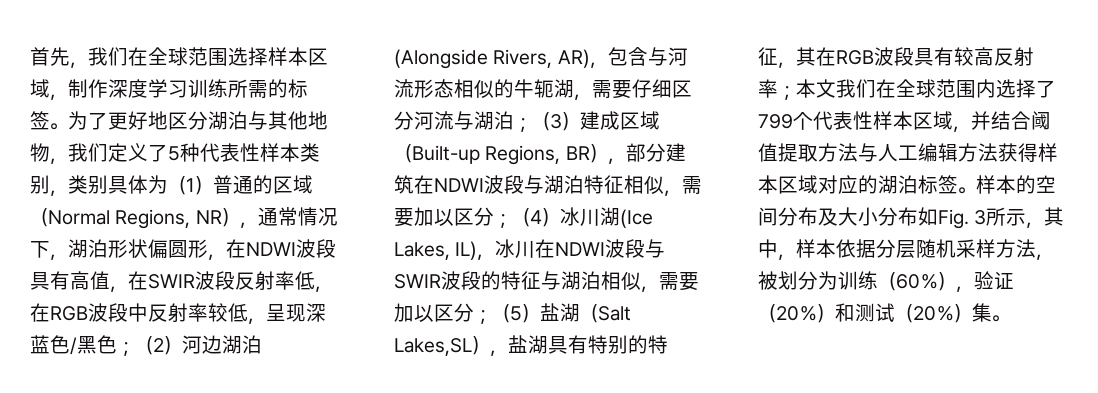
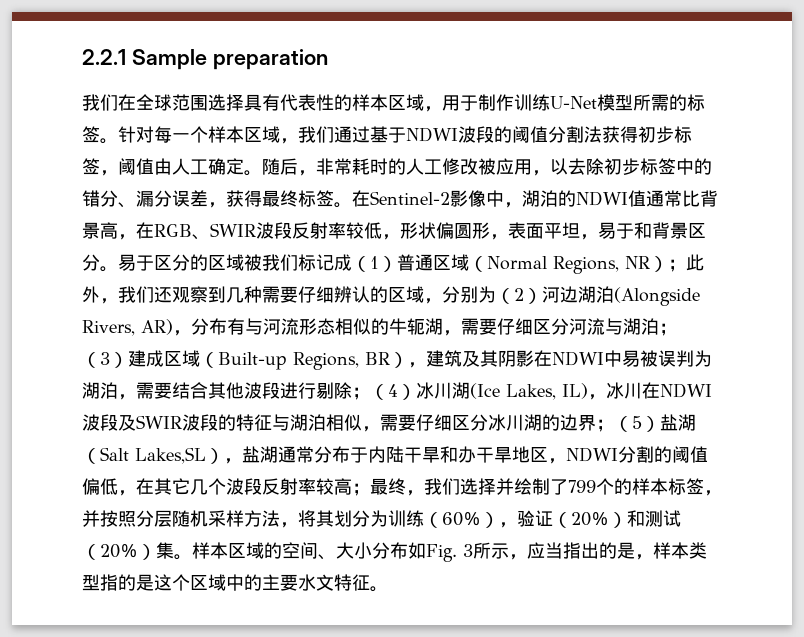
- 首先，我们在全球范围选择样本区域，制作深度学习训练所需的标签。为了更好地区分湖泊与其他地物，我们定义了5种代表性样本类别，类别具体为（1）普通的区域（Normal Regions, NR），通常情况下，湖泊形状偏圆形，在NDWI波段具有高值，在SWIR波段反射率低，在RGB波段中反射率较低，呈现深蓝色/黑色；（2）河边湖泊(Alongside Rivers, AR)，包含与河流形态相似的牛轭湖，需要仔细区分河流与湖泊；
+ 2.2.1 Sample preparation
+ 我们在全球范围选择具有代表性的样本区域，用于制作训练U-Net模型所需的标签。针对每一个样本区域，我们通过基于NDWI波段的阈值分割法获得初步标签，阈值由人工确定。随后，非常耗时的人工修改被应用，以去除初步标签中的错分、漏分误差，获得最终标签。在Sentinel-2影像中，湖泊的NDWI值通常比背景高，在RGB、SWIR波段反射率较低，形状偏圆形，表面平坦，易于和背景区分。易于区分的区域被我们标记成（1）普通区域（Normal Regions, NR）；此外，我们还观察到几种需要仔细辨认的区域，分别为（2）河边湖泊(Alongside Rivers, AR)，分布有与河流形态相似的牛轭湖，需要仔细区分河流与湖泊；
- （3）建成区域（Built-up Regions, BR），部分建筑在NDWI波段与湖泊特征相似，需要加以区分；
+ （3）建成区域（Built-up Regions, BR），建筑及其阴影在NDWI中易被误判为湖泊，需要结合其他波段进行剔除；
- （4）冰川湖(Ice Lakes, IL)，冰川在NDWI波段与SWIR波段的特征与湖泊相似，需要加以区分；
+ （4）冰川湖(Ice Lakes, IL)，冰川在NDWI波段及SWIR波段的特征与湖泊相似，需要仔细区分冰川湖的边界；
- （5）盐湖（Salt Lakes,SL），盐湖具有特别的特征，其在RGB波段具有较高反射率；本文我们在全球范围内选择了799个代表性样本区域，并结合阈值提取方法与人工编辑方法获得样本区域对应的湖泊标签。样本的空间分布及大小分布如Fig. 3所示，其中，样本依据分层随机采样方法，被划分为训练（60％），验证（20％）和测试（20％）集。
+ （5）盐湖（Salt Lakes,SL），盐湖通常分布于内陆干旱和办干旱地区，NDWI分割的阈值偏低，在其它几个波段反射率较高；最终，我们选择并绘制了799个的样本标签，并按照分层随机采样方法，将其划分为训练（60％），验证（20％）和测试（20％）集。
+ 样本区域的空间、大小分布如Fig. 3所示，应当指出的是，样本类型指的是这个区域中的主要水文特征。

